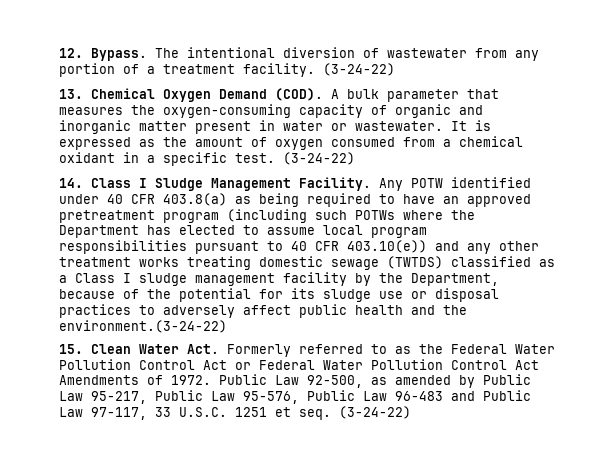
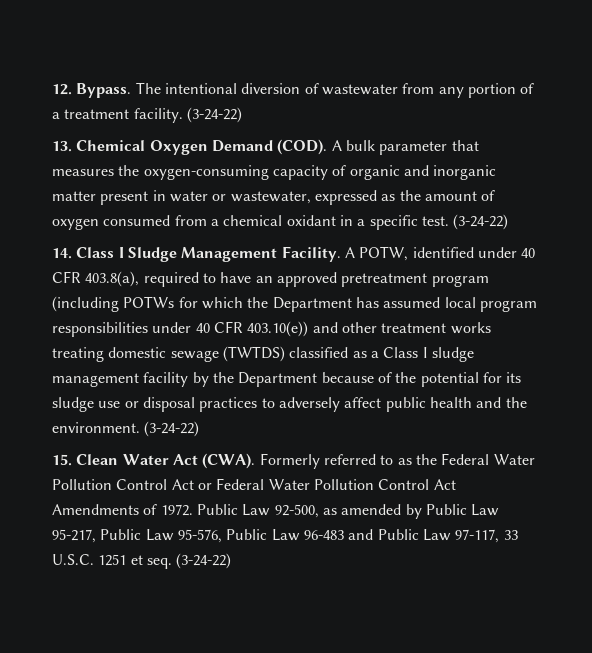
- A bulk parameter that measures the oxygen-consuming capacity of organic and inorganic matter present in water or wastewater. It is expressed as the amount of oxygen consumed from a chemical oxidant in a specific test.
+ A bulk parameter that measures the oxygen-consuming capacity of organic and inorganic matter present in water or wastewater, expressed as the amount of oxygen consumed from a chemical oxidant in a specific test.
- Any POTW identified under 40 CFR 403.8(a) as being required to have an approved pretreatment program (including such POTWs where the Department has elected to assume local program responsibilities pursuant to 40 CFR 403.10(e)) and any other treatment works treating domestic sewage (TWTDS) classified as a Class I sludge management facility by the Department, because of the potential for its sludge use or disposal practices to adversely affect public health and the environment.(3-24-22)
+ A POTW, identified under 40 CFR 403.8(a), required to have an approved pretreatment program (including POTWs for which the Department has assumed local program responsibilities under 40 CFR 403.10(e)) and other treatment works treating domestic sewage (TWTDS) classified as a Class I sludge management facility by the Department because of the potential for its sludge use or disposal practices to adversely affect public health and the environment. (3-24-22)
- 15. Clean Water Act. Formerly referred to as the Federal Water Pollution Control Act or Federal Water Pollution Control Act Amendments of 1972.
+ 15. Clean Water Act (CWA). Formerly referred to as the Federal Water Pollution Control Act or Federal Water Pollution Control Act Amendments of 1972.

